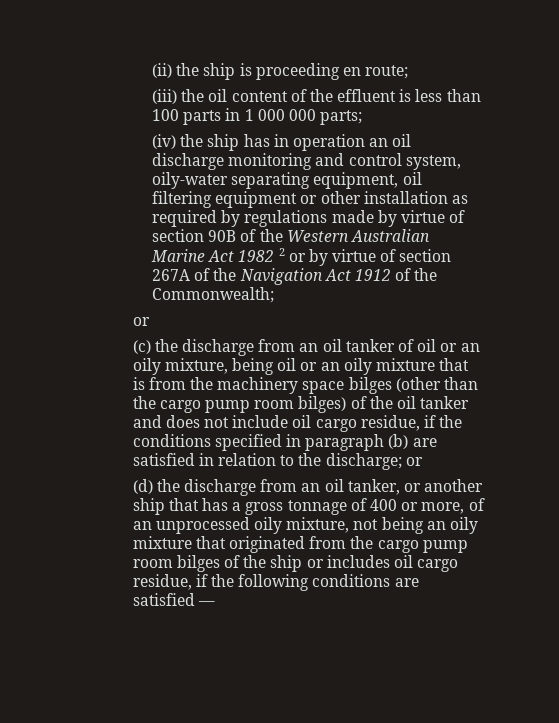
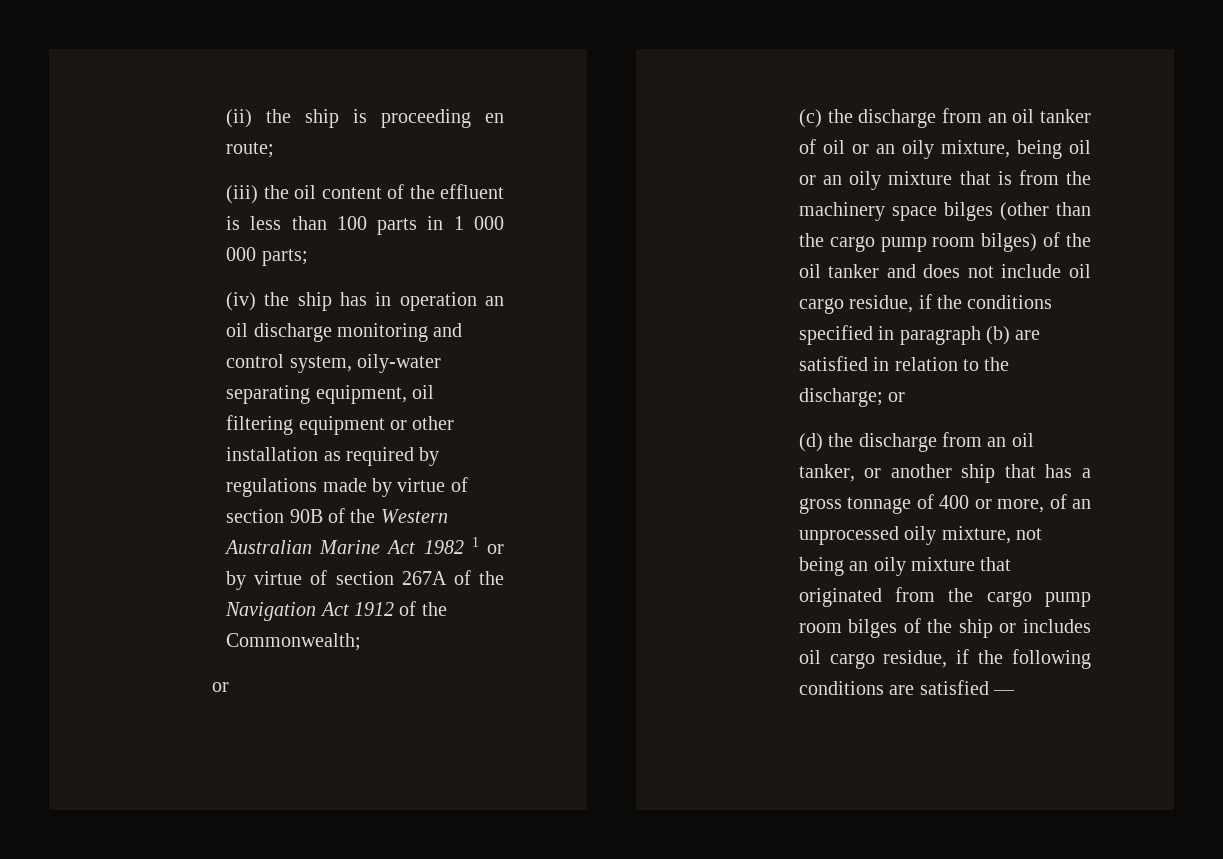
- (iv) the ship has in operation an oil discharge monitoring and control system, oily-water separating equipment, oil filtering equipment or other installation as required by regulations made by virtue of section 90B of the Western Australian Marine Act 1982 2 or by virtue of section 267A of the Navigation Act 1912 of the Commonwealth;
+ (iv) the ship has in operation an oil discharge monitoring and control system, oily-water separating equipment, oil filtering equipment or other installation as required by regulations made by virtue of section 90B of the Western Australian Marine Act 1982 1 or by virtue of section 267A of the Navigation Act 1912 of the Commonwealth;

